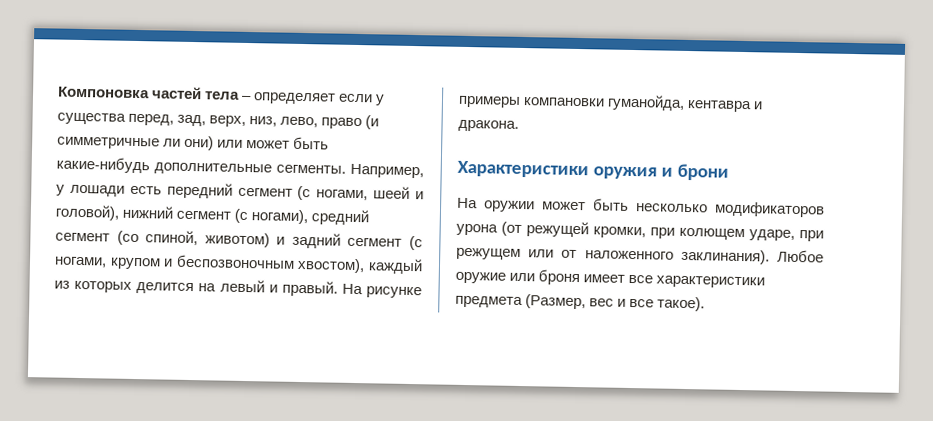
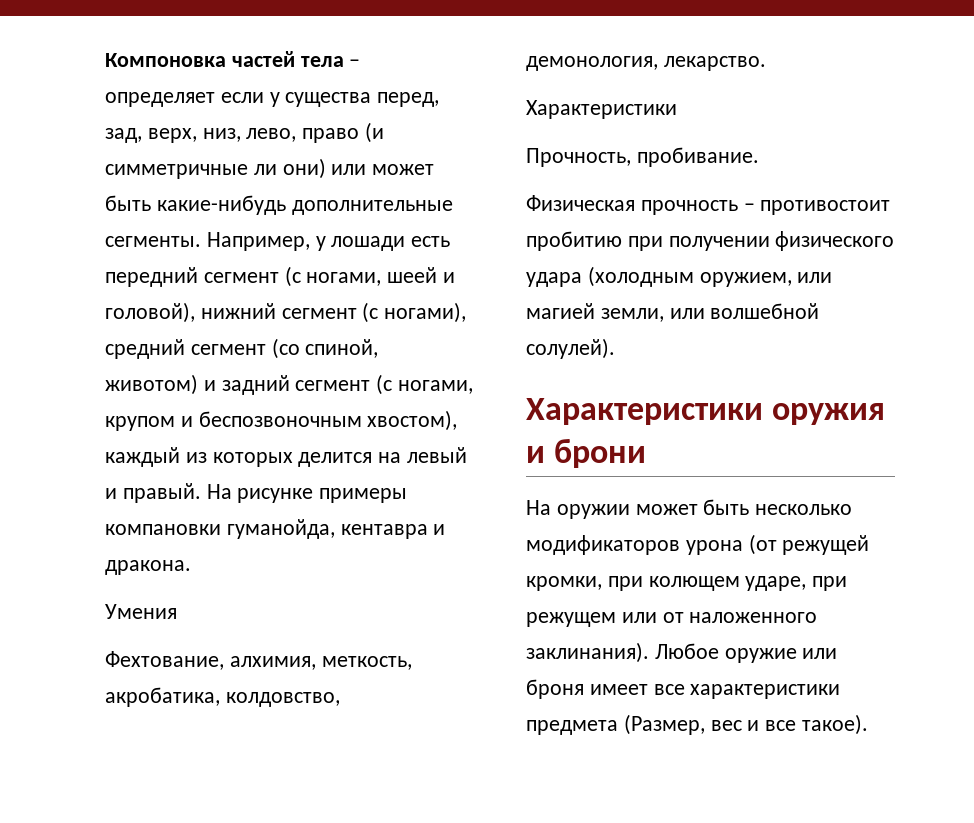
+ Умения
+ Фехтование, алхимия, меткость, акробатика, колдовство, демонология, лекарство.
+ Характеристики
+ Прочность, пробивание.
+ Физическая прочность – противостоит пробитию при получении физического удара (холодным оружием, или магией земли, или волшебной солулей).

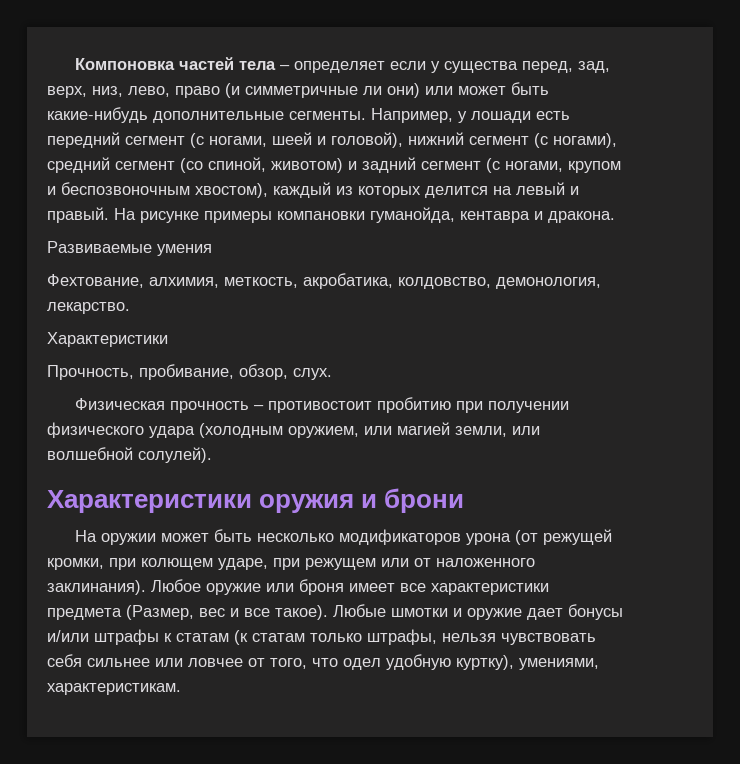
- Умения
+ Развиваемые умения
- Прочность, пробивание.
+ Прочность, пробивание, обзор, слух.
+ Любые шмотки и оружие дает бонусы и/или штрафы к статам (к статам только штрафы, нельзя чувствовать себя сильнее или ловчее от того, что одел удобную куртку), умениями, характеристикам.

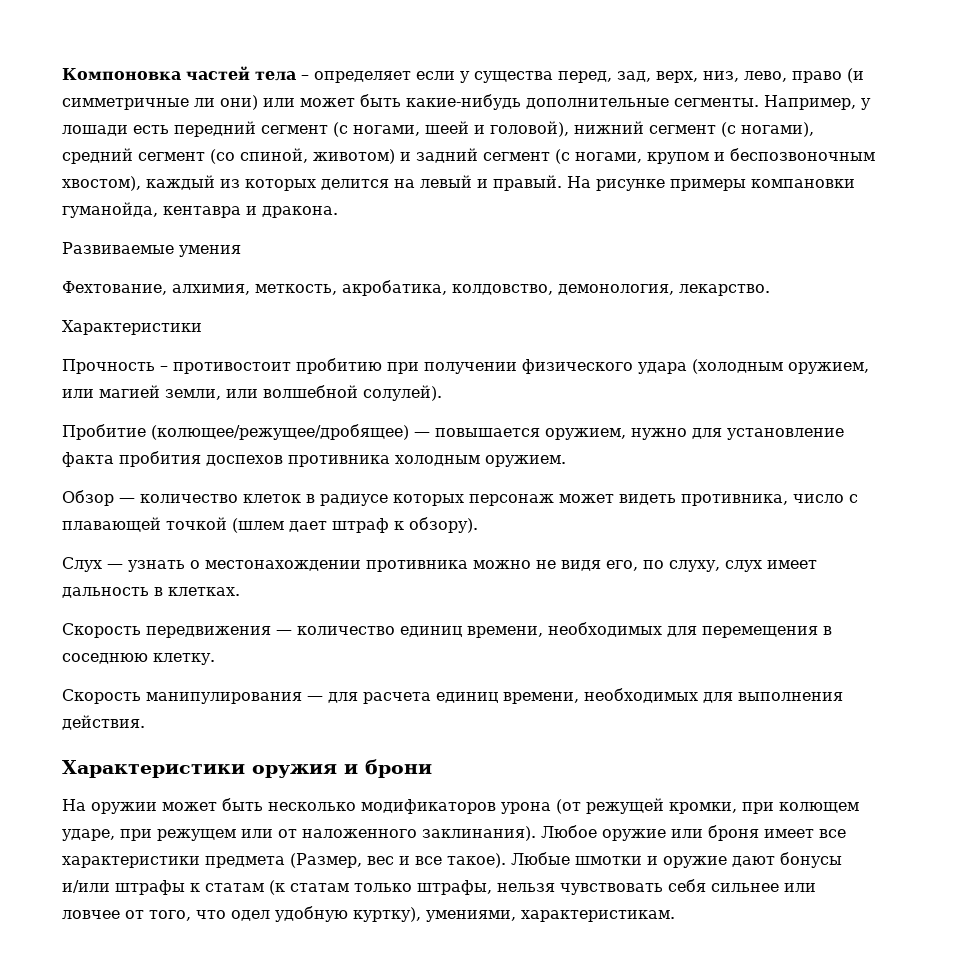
- Прочность, пробивание, обзор, слух.
- Физическая прочность – противостоит пробитию при получении физического удара (холодным оружием, или магией земли, или волшебной солулей).
+ Прочность – противостоит пробитию при получении физического удара (холодным оружием, или магией земли, или волшебной солулей).
+ Пробитие (колющее/режущее/дробящее) — повышается оружием, нужно для установление факта пробития доспехов противника холодным оружием.
+ Обзор — количество клеток в радиусе которых персонаж может видеть противника, число с плавающей точкой (шлем дает штраф к обзору).
+ Слух — узнать о местонахождении противника можно не видя его, по слуху, слух имеет дальность в клетках.
+ Скорость передвижения — количество единиц времени, необходимых для перемещения в соседнюю клетку.
+ Скорость манипулирования — для расчета единиц времени, необходимых для выполнения действия.
- Любые шмотки и оружие дает бонусы и/или штрафы к статам (к статам только штрафы, нельзя чувствовать себя сильнее или ловчее от того, что одел удобную куртку), умениями, характеристикам.
+ Любые шмотки и оружие дают бонусы и/или штрафы к статам (к статам только штрафы, нельзя чувствовать себя сильнее или ловчее от того, что одел удобную куртку), умениями, характеристикам.

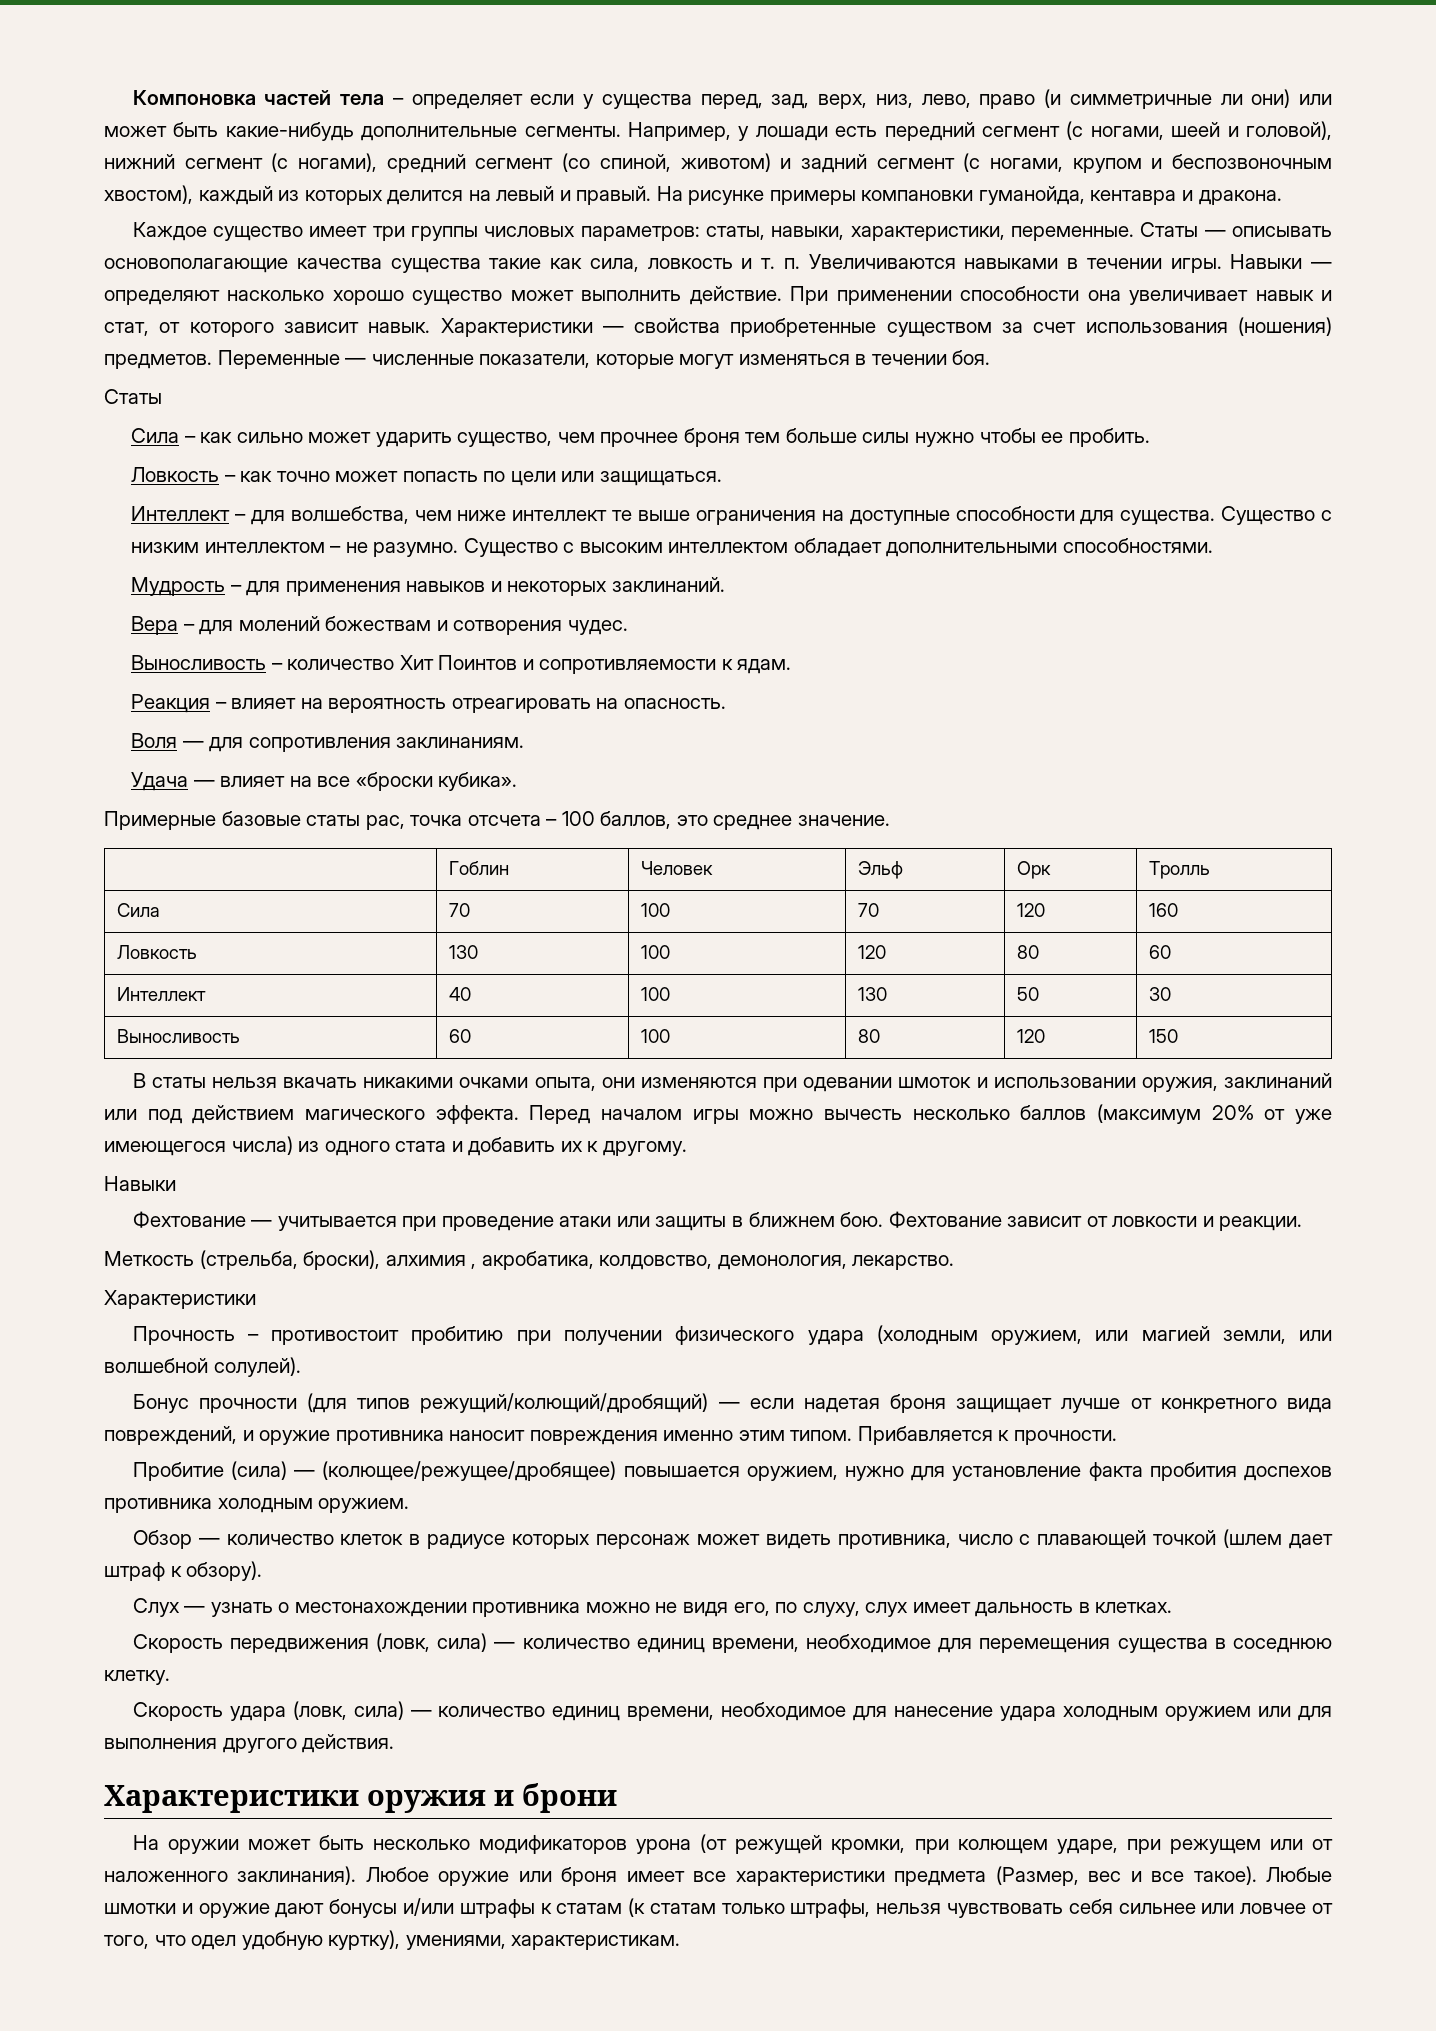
- Развиваемые умения
- Фехтование, алхимия, меткость, акробатика, колдовство, демонология, лекарство.
+ Каждое существо имеет три группы числовых параметров: статы, навыки, характеристики, переменные. Статы — описывать основополагающие качества существа такие как сила, ловкость и т. п. Увеличиваются навыками в течении игры. Навыки — определяют насколько хорошо существо может выполнить действие. При применении способности она увеличивает навык и стат, от которого зависит навык. Характеристики — свойства приобретенные существом за счет использования (ношения) предметов. Переменные — численные показатели, которые могут изменяться в течении боя.
+ Статы
+ Сила – как сильно может ударить существо, чем прочнее броня тем больше силы нужно чтобы ее пробить.
+ Ловкость – как точно может попасть по цели или защищаться.
+ Интеллект – для волшебства, чем ниже интеллект те выше ограничения на доступные способности для существа. Существо с низким интеллектом – не разумно. Существо с высоким интеллектом обладает дополнительными способностями.
+ Мудрость – для применения навыков и некоторых заклинаний.
+ Вера – для молений божествам и сотворения чудес.
+ Выносливость – количество Хит Поинтов и сопротивляемости к ядам.
+ Реакция – влияет на вероятность отреагировать на опасность.
+ Воля — для сопротивления заклинаниям.
+ Удача — влияет на все «броски кубика».
+ Примерные базовые статы рас, точка отсчета – 100 баллов, это среднее значение.
+ | Гоблин | Человек | Эльф | Орк | Тролль
+ Сила | 70 | 100 | 70 | 120 | 160
+ Ловкость | 130 | 100 | 120 | 80 | 60
+ Интеллект | 40 | 100 | 130 | 50 | 30
+ Выносливость | 60 | 100 | 80 | 120 | 150
+ В статы нельзя вкачать никакими очками опыта, они изменяются при одевании шмоток и использовании оружия, заклинаний или под действием магического эффекта. Перед началом игры можно вычесть несколько баллов (максимум 20% от уже имеющегося числа) из одного стата и добавить их к другому.
+ Навыки
+ Фехтование — учитывается при проведение атаки или защиты в ближнем бою. Фехтование зависит от ловкости и реакции.
+ Меткость (стрельба, броски), алхимия , акробатика, колдовство, демонология, лекарство.
- Пробитие (колющее/режущее/дробящее) — повышается оружием, нужно для установление факта пробития доспехов противника холодным оружием.
+ Бонус прочности (для типов режущий/колющий/дробящий) — если надетая броня защищает лучше от конкретного вида повреждений, и оружие противника наносит повреждения именно этим типом. Прибавляется к прочности.
+ Пробитие (сила) — (колющее/режущее/дробящее) повышается оружием, нужно для установление факта пробития доспехов противника холодным оружием.
- Скорость передвижения — количество единиц времени, необходимых для перемещения в соседнюю клетку.
+ Скорость передвижения (ловк, сила) — количество единиц времени, необходимое для перемещения существа в соседнюю клетку.
- Скорость манипулирования — для расчета единиц времени, необходимых для выполнения действия.
+ Скорость удара (ловк, сила) — количество единиц времени, необходимое для нанесение удара холодным оружием или для выполнения другого действия.

